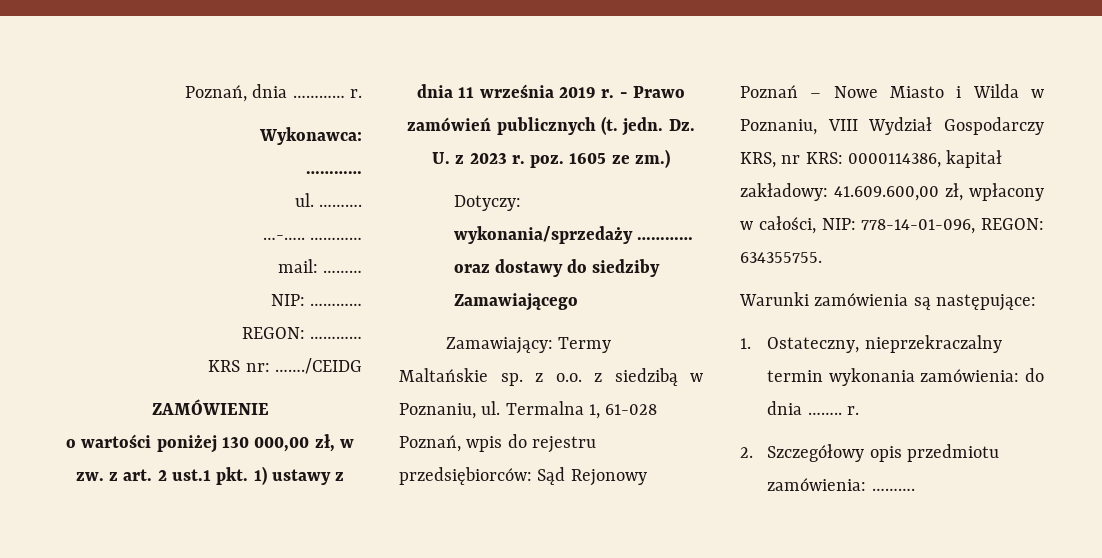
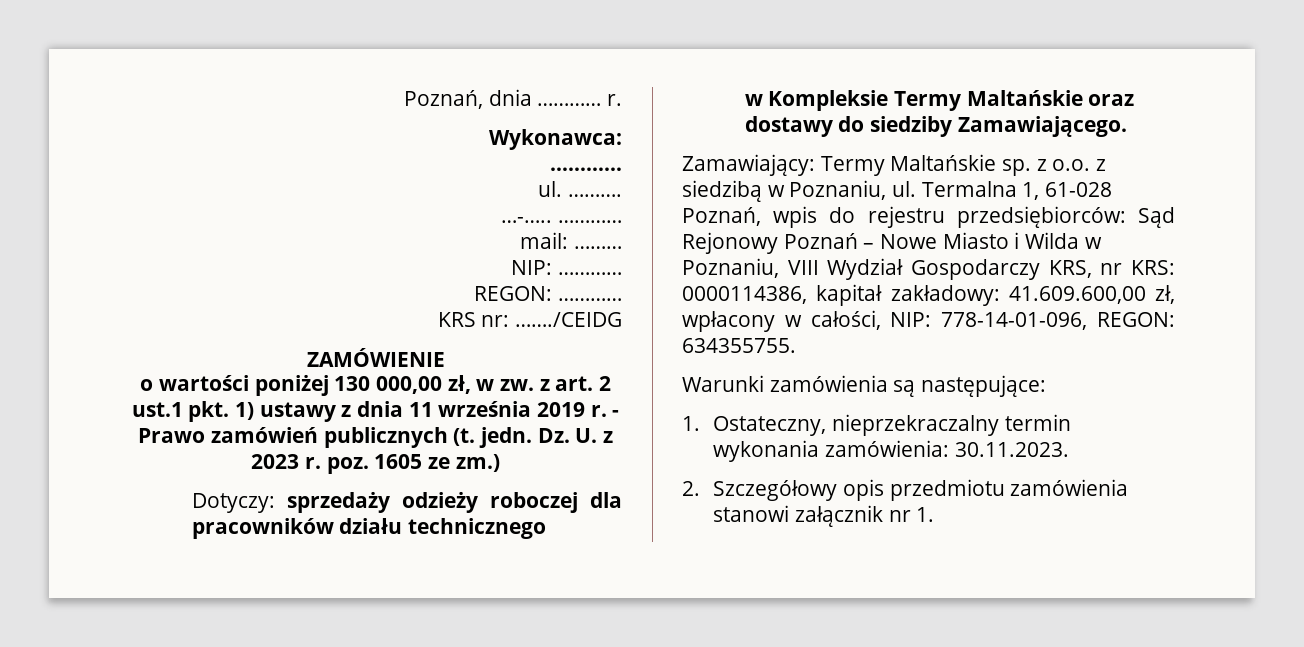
- Dotyczy: wykonania/sprzedaży ………… oraz dostawy do siedziby Zamawiającego
+ Dotyczy: sprzedaży odzieży roboczej dla pracowników działu technicznego
+ w Kompleksie Termy Maltańskie oraz dostawy do siedziby Zamawiającego.
- 1. Ostateczny, nieprzekraczalny termin wykonania zamówienia: do dnia …….. r.
+ 1. Ostateczny, nieprzekraczalny termin wykonania zamówienia: 30.11.2023.
- 2. Szczegółowy opis przedmiotu zamówienia: ……….
+ 2. Szczegółowy opis przedmiotu zamówienia stanowi załącznik nr 1.

